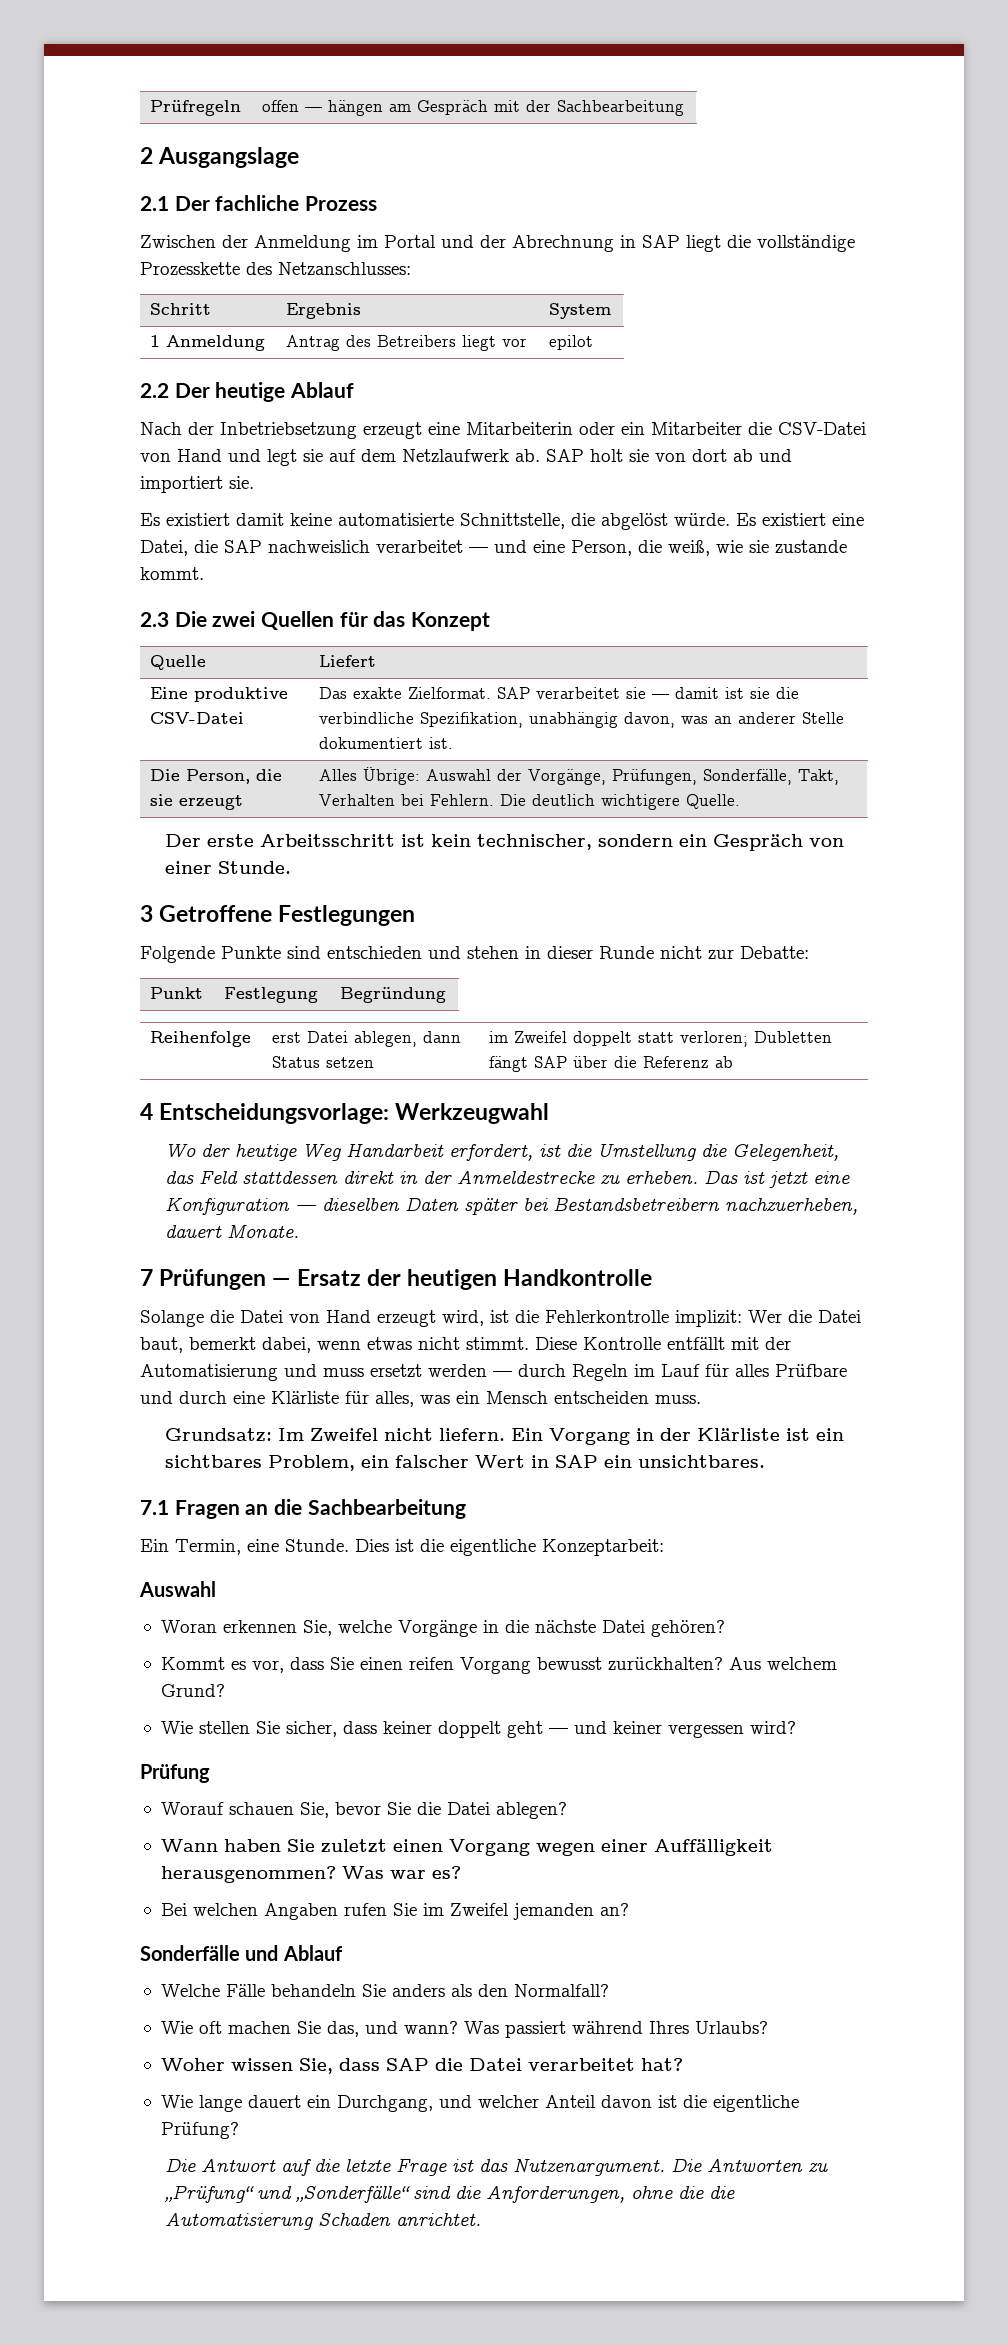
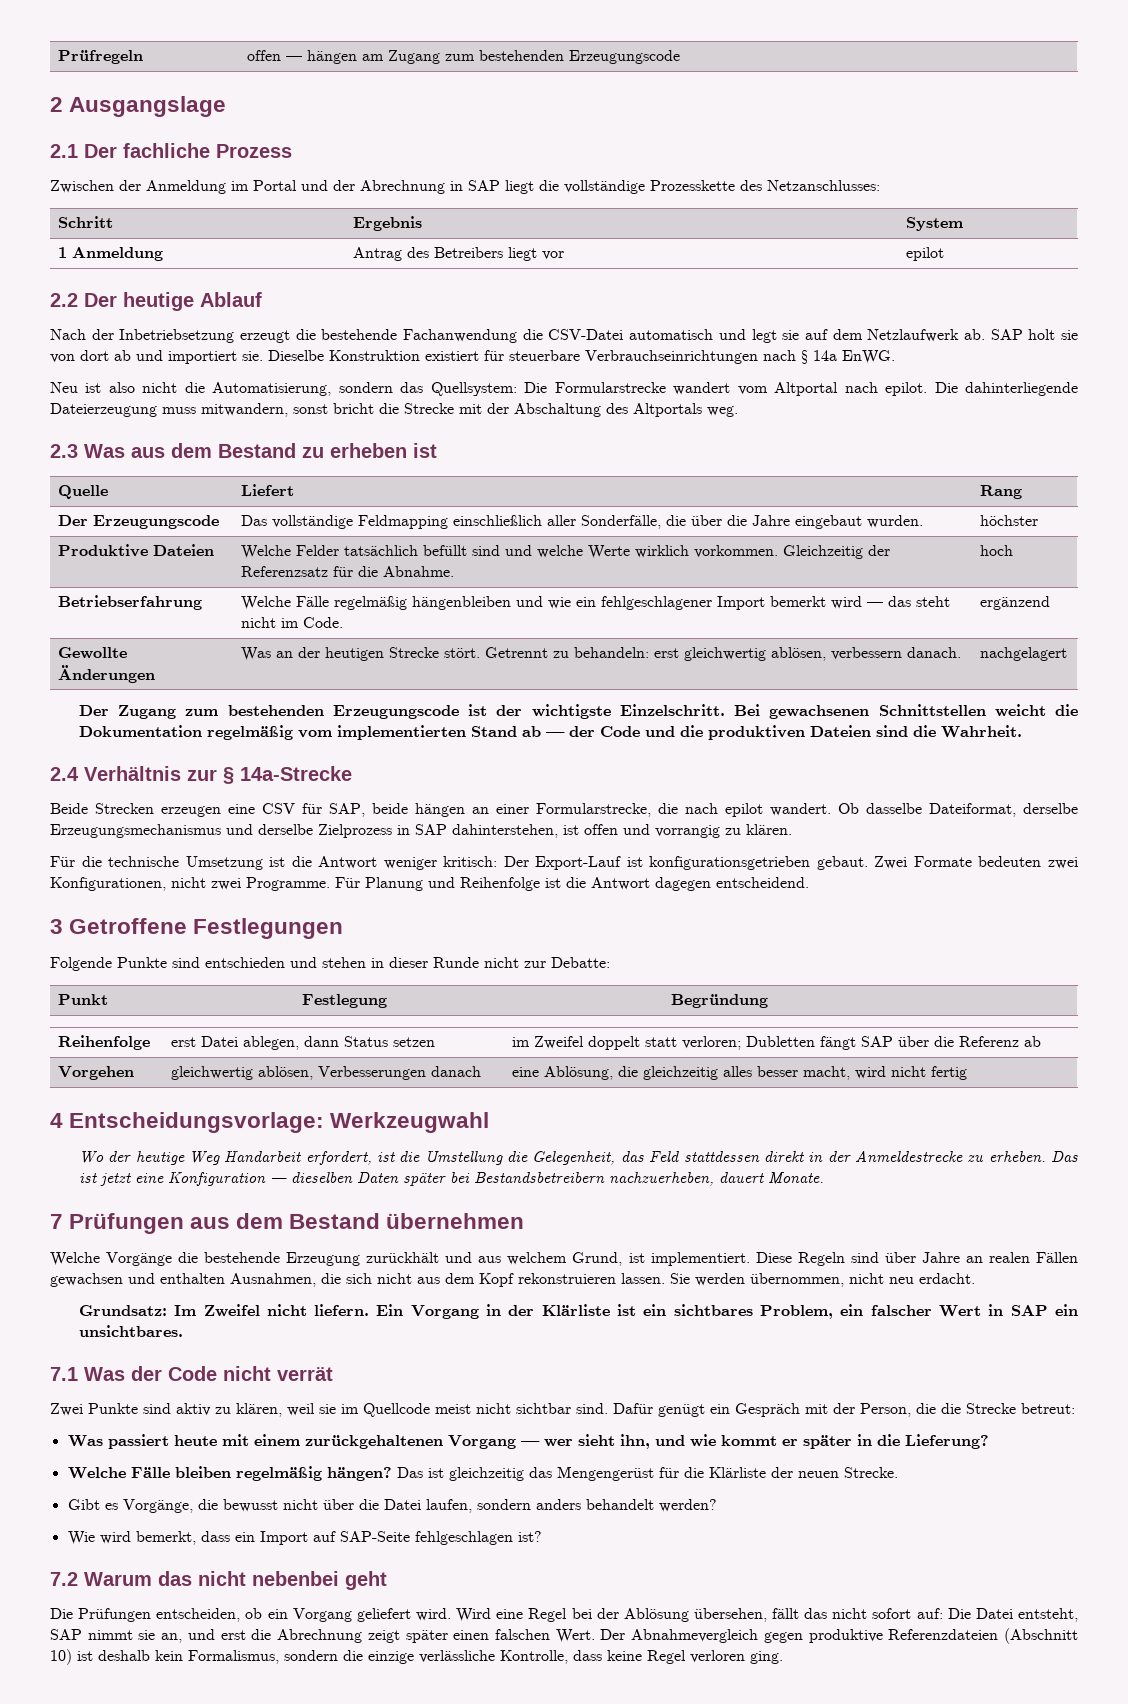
- Prüfregeln | offen — hängen am Gespräch mit der Sachbearbeitung
+ Prüfregeln | offen — hängen am Zugang zum bestehenden Erzeugungscode
- Nach der Inbetriebsetzung erzeugt eine Mitarbeiterin oder ein Mitarbeiter die CSV-Datei von Hand und legt sie auf dem Netzlaufwerk ab.
+ Nach der Inbetriebsetzung erzeugt die bestehende Fachanwendung die CSV-Datei automatisch und legt sie auf dem Netzlaufwerk ab.
- SAP holt sie von dort ab und importiert sie.
- Es existiert damit keine automatisierte Schnittstelle, die abgelöst würde. Es existiert eine Datei, die SAP nachweislich verarbeitet — und eine Person, die weiß, wie sie zustande kommt.
- 2.3 Die zwei Quellen für das Konzept
- Quelle | Liefert
- Eine produktive CSV-Datei | Das exakte Zielformat. SAP verarbeitet sie — damit ist sie die verbindliche Spezifikation, unabhängig davon, was an anderer Stelle dokumentiert ist.
- Die Person, die sie erzeugt | Alles Übrige: Auswahl der Vorgänge, Prüfungen, Sonderfälle, Takt, Verhalten bei Fehlern. Die deutlich wichtigere Quelle.
- Der erste Arbeitsschritt ist kein technischer, sondern ein Gespräch von einer Stunde.
+ SAP holt sie von dort ab und importiert sie. Dieselbe Konstruktion existiert für steuerbare Verbrauchseinrichtungen nach § 14a EnWG.
+ Neu ist also nicht die Automatisierung, sondern das Quellsystem: Die Formularstrecke wandert vom Altportal nach epilot. Die dahinterliegende Dateierzeugung muss mitwandern, sonst bricht die Strecke mit der Abschaltung des Altportals weg.
+ 2.3 Was aus dem Bestand zu erheben ist
+ Quelle | Liefert | Rang
+ Der Erzeugungscode | Das vollständige Feldmapping einschließlich aller Sonderfälle, die über die Jahre eingebaut wurden. | höchster
+ Produktive Dateien | Welche Felder tatsächlich befüllt sind und welche Werte wirklich vorkommen. Gleichzeitig der Referenzsatz für die Abnahme. | hoch
+ Betriebserfahrung | Welche Fälle regelmäßig hängenbleiben und wie ein fehlgeschlagener Import bemerkt wird — das steht nicht im Code. | ergänzend
+ Gewollte Änderungen | Was an der heutigen Strecke stört. Getrennt zu behandeln: erst gleichwertig ablösen, verbessern danach. | nachgelagert
+ Der Zugang zum bestehenden Erzeugungscode ist der wichtigste Einzelschritt. Bei gewachsenen Schnittstellen weicht die Dokumentation regelmäßig vom implementierten Stand ab — der Code und die produktiven Dateien sind die Wahrheit.
+ 2.4 Verhältnis zur § 14a-Strecke
+ Beide Strecken erzeugen eine CSV für SAP, beide hängen an einer Formularstrecke, die nach epilot wandert. Ob dasselbe Dateiformat, derselbe Erzeugungsmechanismus und derselbe Zielprozess in SAP dahinterstehen, ist offen und vorrangig zu klären.
+ Für die technische Umsetzung ist die Antwort weniger kritisch: Der Export-Lauf ist konfigurationsgetrieben gebaut. Zwei Formate bedeuten zwei Konfigurationen, nicht zwei Programme. Für Planung und Reihenfolge ist die Antwort dagegen entscheidend.
+ Vorgehen | gleichwertig ablösen, Verbesserungen danach | eine Ablösung, die gleichzeitig alles besser macht, wird nicht fertig
- 7 Prüfungen — Ersatz der heutigen Handkontrolle
- Solange die Datei von Hand erzeugt wird, ist die Fehlerkontrolle implizit: Wer die Datei baut, bemerkt dabei, wenn etwas nicht stimmt. Diese Kontrolle entfällt mit der Automatisierung und muss ersetzt werden — durch Regeln im Lauf für alles Prüfbare und durch eine Klärliste für alles, was ein Mensch entscheiden muss.
+ 7 Prüfungen aus dem Bestand übernehmen
+ Welche Vorgänge die bestehende Erzeugung zurückhält und aus welchem Grund, ist implementiert. Diese Regeln sind über Jahre an realen Fällen gewachsen und enthalten Ausnahmen, die sich nicht aus dem Kopf rekonstruieren lassen. Sie werden übernommen, nicht neu erdacht.
- 7.1 Fragen an die Sachbearbeitung
- Ein Termin, eine Stunde. Dies ist die eigentliche Konzeptarbeit:
- Auswahl
- Woran erkennen Sie, welche Vorgänge in die nächste Datei gehören?
- Kommt es vor, dass Sie einen reifen Vorgang bewusst zurückhalten? Aus welchem Grund?
- Wie stellen Sie sicher, dass keiner doppelt geht — und keiner vergessen wird?
- Prüfung
- Worauf schauen Sie, bevor Sie die Datei ablegen?
- Wann haben Sie zuletzt einen Vorgang wegen einer Auffälligkeit herausgenommen? Was war es?
- Bei welchen Angaben rufen Sie im Zweifel jemanden an?
- Sonderfälle und Ablauf
- Welche Fälle behandeln Sie anders als den Normalfall?
- Wie oft machen Sie das, und wann? Was passiert während Ihres Urlaubs?
- Woher wissen Sie, dass SAP die Datei verarbeitet hat?
- Wie lange dauert ein Durchgang, und welcher Anteil davon ist die eigentliche Prüfung?
- Die Antwort auf die letzte Frage ist das Nutzenargument. Die Antworten zu „Prüfung“ und „Sonderfälle“ sind die Anforderungen, ohne die die Automatisierung Schaden anrichtet.
+ 7.1 Was der Code nicht verrät
+ Zwei Punkte sind aktiv zu klären, weil sie im Quellcode meist nicht sichtbar sind. Dafür genügt ein Gespräch mit der Person, die die Strecke betreut:
+ Was passiert heute mit einem zurückgehaltenen Vorgang — wer sieht ihn, und wie kommt er später in die Lieferung?
+ Welche Fälle bleiben regelmäßig hängen? Das ist gleichzeitig das Mengengerüst für die Klärliste der neuen Strecke.
+ Gibt es Vorgänge, die bewusst nicht über die Datei laufen, sondern anders behandelt werden?
+ Wie wird bemerkt, dass ein Import auf SAP-Seite fehlgeschlagen ist?
+ 7.2 Warum das nicht nebenbei geht
+ Die Prüfungen entscheiden, ob ein Vorgang geliefert wird. Wird eine Regel bei der Ablösung übersehen, fällt das nicht sofort auf: Die Datei entsteht, SAP nimmt sie an, und erst die Abrechnung zeigt später einen falschen Wert. Der Abnahmevergleich gegen produktive Referenzdateien (Abschnitt 10) ist deshalb kein Formalismus, sondern die einzige verlässliche Kontrolle, dass keine Regel verloren ging.

